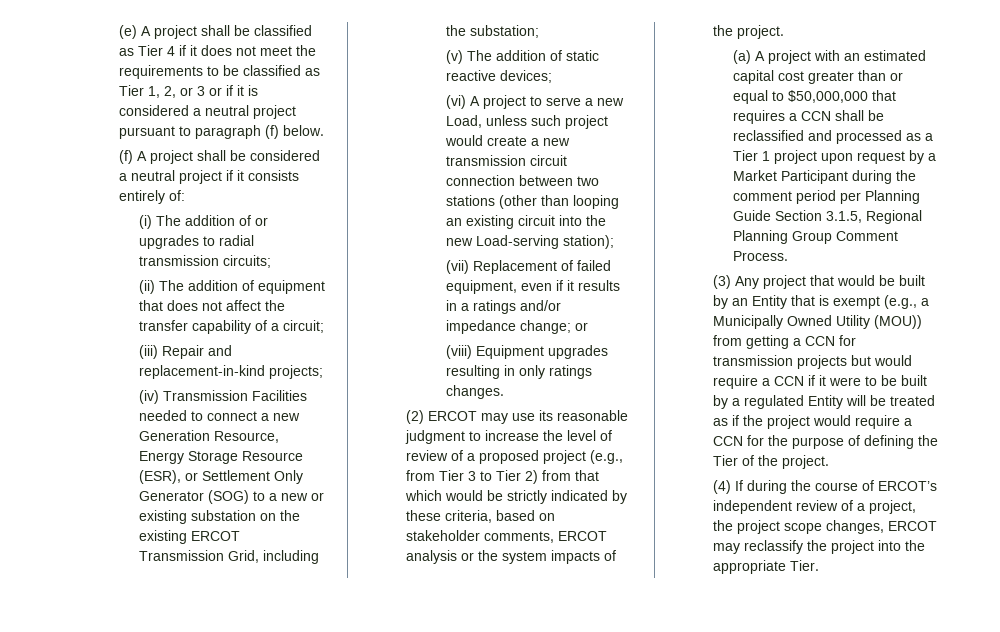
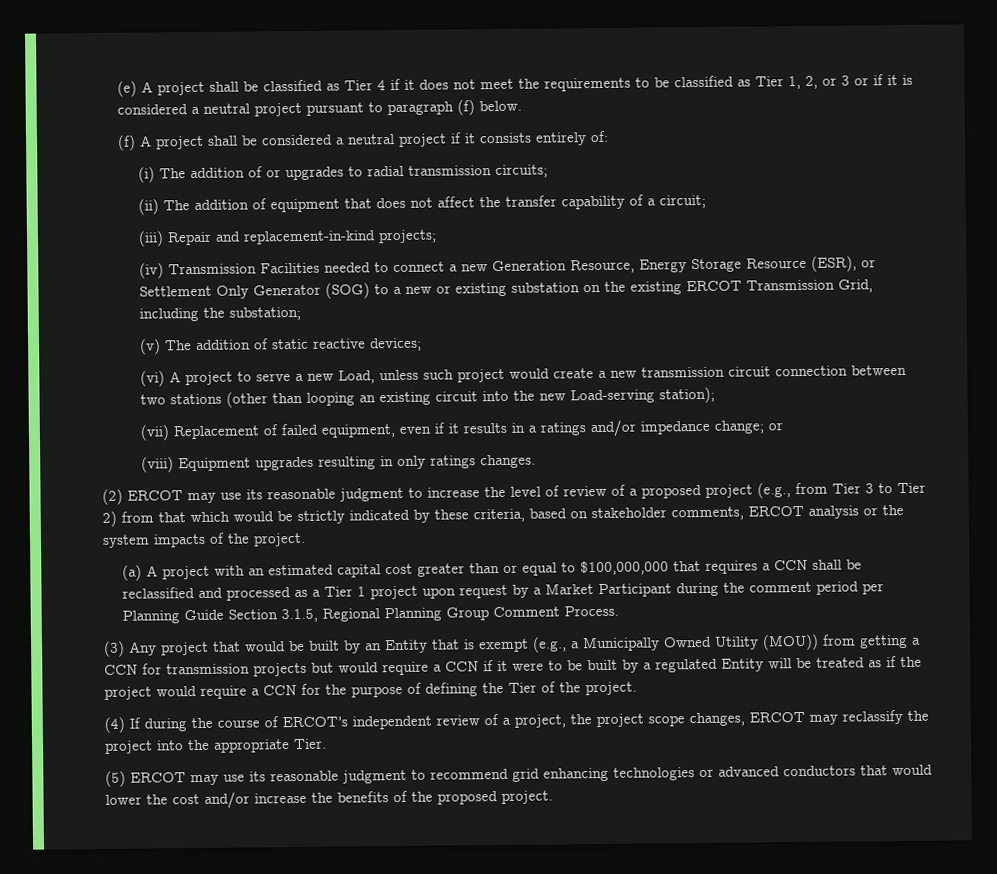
- (a) A project with an estimated capital cost greater than or equal to $50,000,000 that requires a CCN shall be reclassified and processed as a Tier 1 project upon request by a Market Participant during the comment period per Planning Guide Section 3.1.5, Regional Planning Group Comment Process.
+ (a) A project with an estimated capital cost greater than or equal to $100,000,000 that requires a CCN shall be reclassified and processed as a Tier 1 project upon request by a Market Participant during the comment period per Planning Guide Section 3.1.5, Regional Planning Group Comment Process.
+ (5) ERCOT may use its reasonable judgment to recommend grid enhancing technologies or advanced conductors that would lower the cost and/or increase the benefits of the proposed project.

